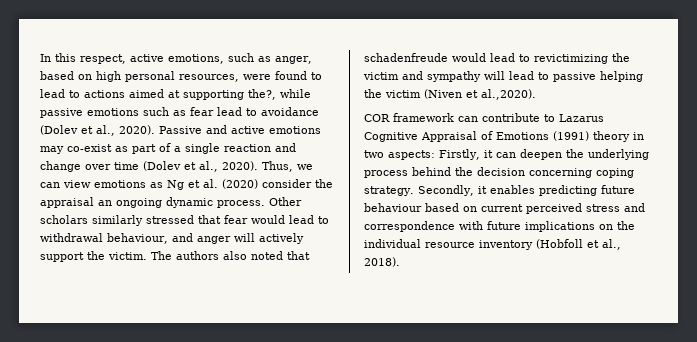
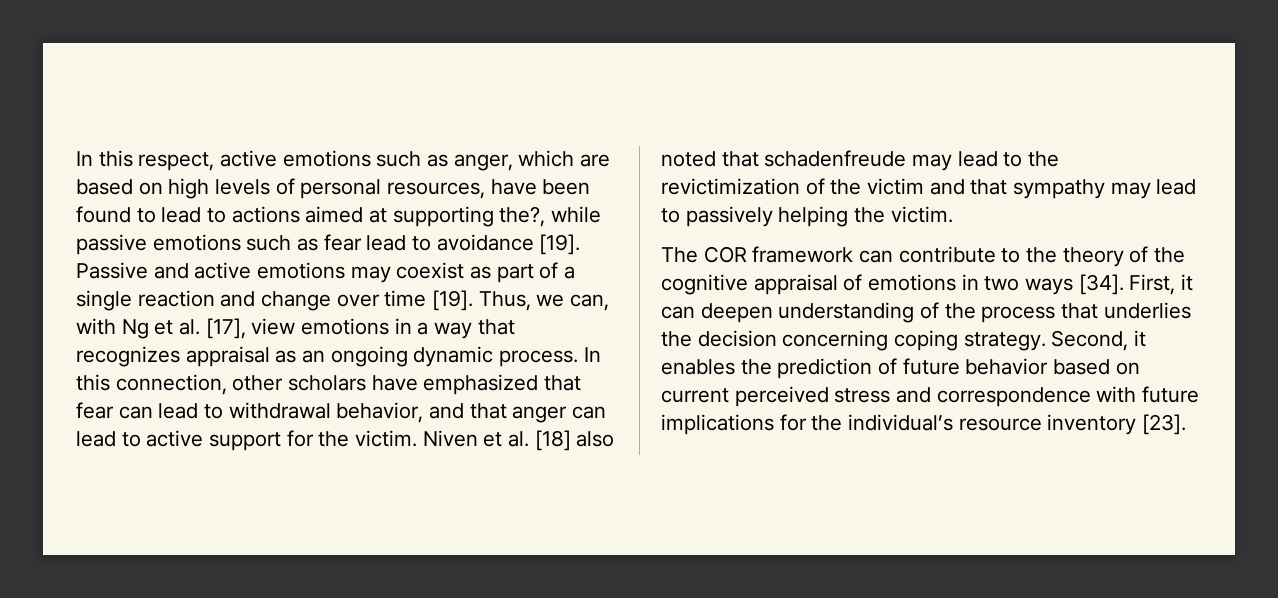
- In this respect, active emotions, such as anger, based on high personal resources, were found to lead to actions aimed at supporting the?, while passive emotions such as fear lead to avoidance (Dolev et al., 2020).
+ In this respect, active emotions such as anger, which are based on high levels of personal resources, have been found to lead to actions aimed at supporting the?, while passive emotions such as fear lead to avoidance [19].
- Passive and active emotions may co-exist as part of a single reaction and change over time (Dolev et al., 2020). Thus, we can view emotions as Ng et al. (2020) consider the appraisal an ongoing dynamic process. Other scholars similarly stressed that fear would lead to withdrawal behaviour, and anger will actively support the victim. The authors also noted that schadenfreude would lead to revictimizing the victim and sympathy will lead to passive helping the victim (Niven et al.,2020).
- COR framework can contribute to Lazarus Cognitive Appraisal of Emotions (1991) theory in two aspects: Firstly, it can deepen the underlying process behind the decision concerning coping strategy.
+ Passive and active emotions may coexist as part of a single reaction and change over time [19]. Thus, we can, with Ng et al. [17], view emotions in a way that recognizes appraisal as an ongoing dynamic process. In this connection, other scholars have emphasized that fear can lead to withdrawal behavior, and that anger can lead to active support for the victim. Niven et al. [18] also noted that schadenfreude may lead to the revictimization of the victim and that sympathy may lead to passively helping the victim.
+ The COR framework can contribute to the theory of the cognitive appraisal of emotions in two ways [34]. First, it can deepen understanding of the process that underlies the decision concerning coping strategy.
- Secondly, it enables predicting future behaviour based on current perceived stress and correspondence with future implications on the individual resource inventory (Hobfoll et al., 2018).
+ Second, it enables the prediction of future behavior based on current perceived stress and correspondence with future implications for the individual’s resource inventory [23].

